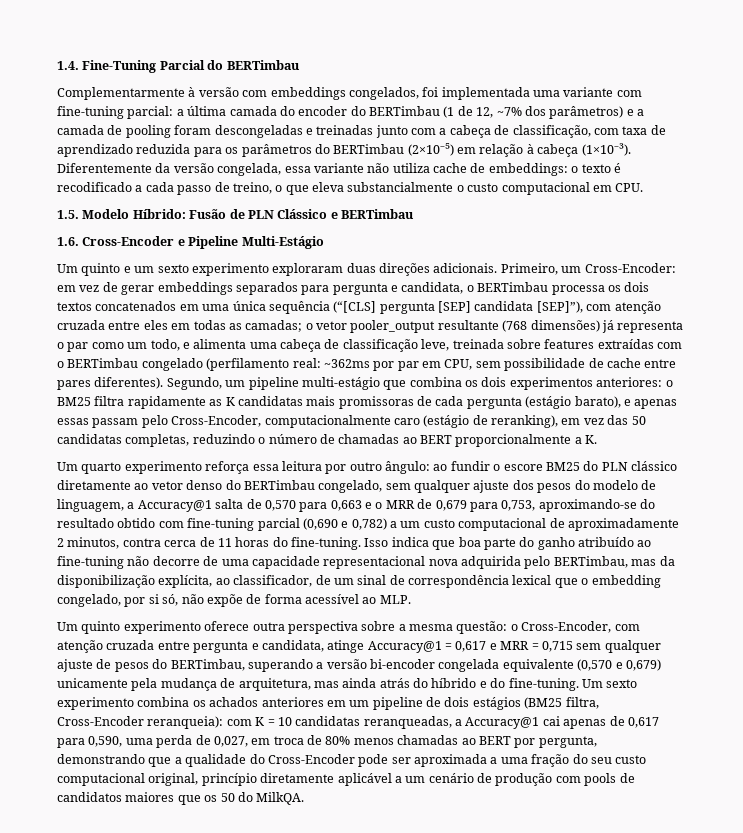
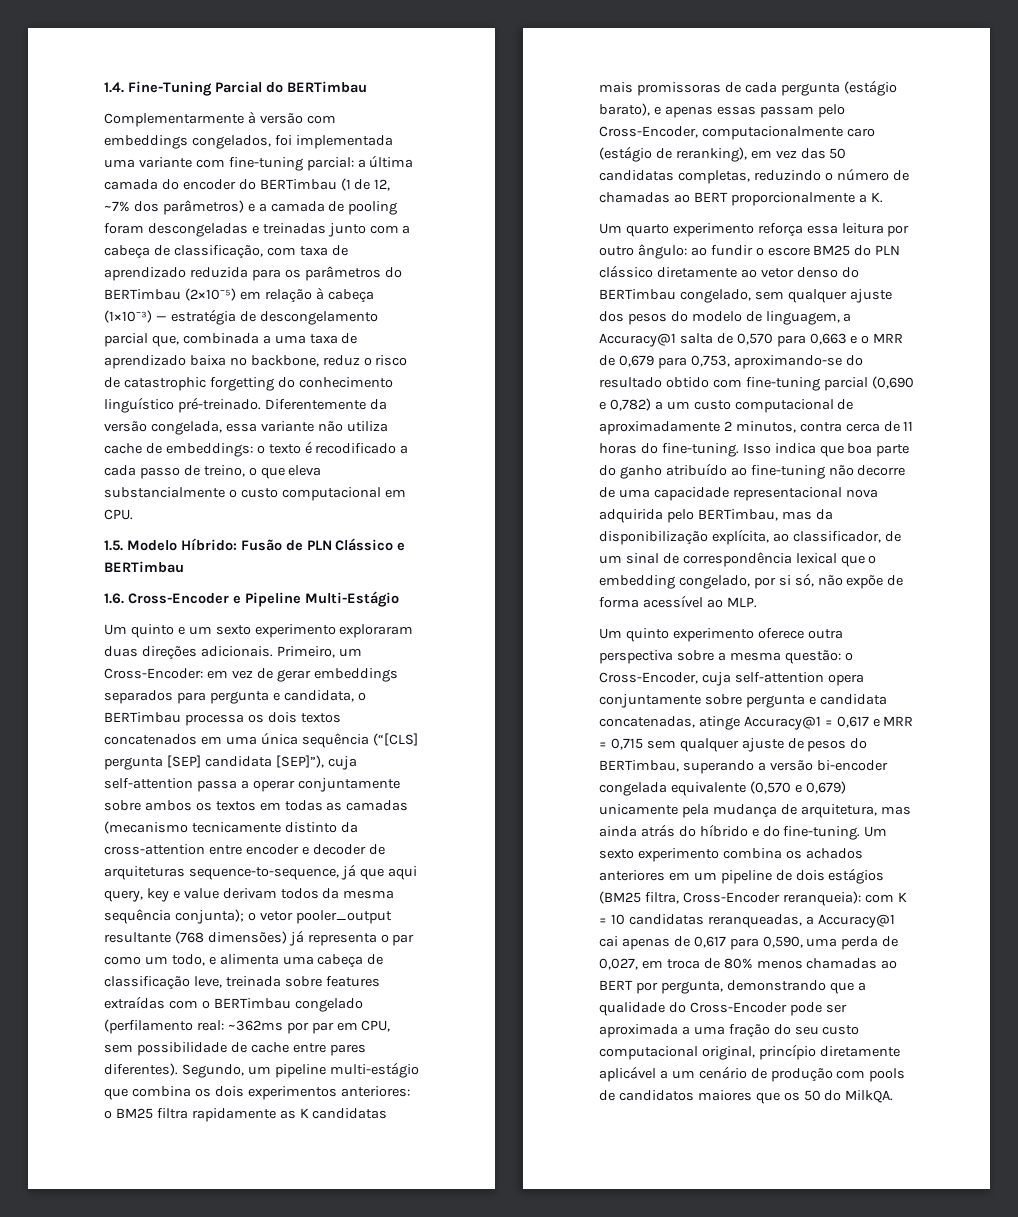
- Complementarmente à versão com embeddings congelados, foi implementada uma variante com fine-tuning parcial: a última camada do encoder do BERTimbau (1 de 12, ~7% dos parâmetros) e a camada de pooling foram descongeladas e treinadas junto com a cabeça de classificação, com taxa de aprendizado reduzida para os parâmetros do BERTimbau (2×10⁻⁵) em relação à cabeça (1×10⁻³).
+ Complementarmente à versão com embeddings congelados, foi implementada uma variante com fine-tuning parcial: a última camada do encoder do BERTimbau (1 de 12, ~7% dos parâmetros) e a camada de pooling foram descongeladas e treinadas junto com a cabeça de classificação, com taxa de aprendizado reduzida para os parâmetros do BERTimbau (2×10⁻⁵) em relação à cabeça (1×10⁻³) — estratégia de descongelamento parcial que, combinada a uma taxa de aprendizado baixa no backbone, reduz o risco de catastrophic forgetting do conhecimento linguístico pré-treinado.
- em vez de gerar embeddings separados para pergunta e candidata, o BERTimbau processa os dois textos concatenados em uma única sequência (“[CLS] pergunta [SEP] candidata [SEP]”), com atenção cruzada entre eles em todas as camadas;
+ em vez de gerar embeddings separados para pergunta e candidata, o BERTimbau processa os dois textos concatenados em uma única sequência (“[CLS] pergunta [SEP] candidata [SEP]”), cuja self-attention passa a operar conjuntamente sobre ambos os textos em todas as camadas (mecanismo tecnicamente distinto da cross-attention entre encoder e decoder de arquiteturas sequence-to-sequence, já que aqui query, key e value derivam todos da mesma sequência conjunta);
- Um quinto experimento oferece outra perspectiva sobre a mesma questão: o Cross-Encoder, com atenção cruzada entre pergunta e candidata, atinge Accuracy@1 = 0,617 e MRR = 0,715 sem qualquer ajuste de pesos do BERTimbau, superando a versão bi-encoder congelada equivalente (0,570 e 0,679) unicamente pela mudança de arquitetura, mas ainda atrás do híbrido e do fine-tuning.
+ Um quinto experimento oferece outra perspectiva sobre a mesma questão: o Cross-Encoder, cuja self-attention opera conjuntamente sobre pergunta e candidata concatenadas, atinge Accuracy@1 = 0,617 e MRR = 0,715 sem qualquer ajuste de pesos do BERTimbau, superando a versão bi-encoder congelada equivalente (0,570 e 0,679) unicamente pela mudança de arquitetura, mas ainda atrás do híbrido e do fine-tuning.

